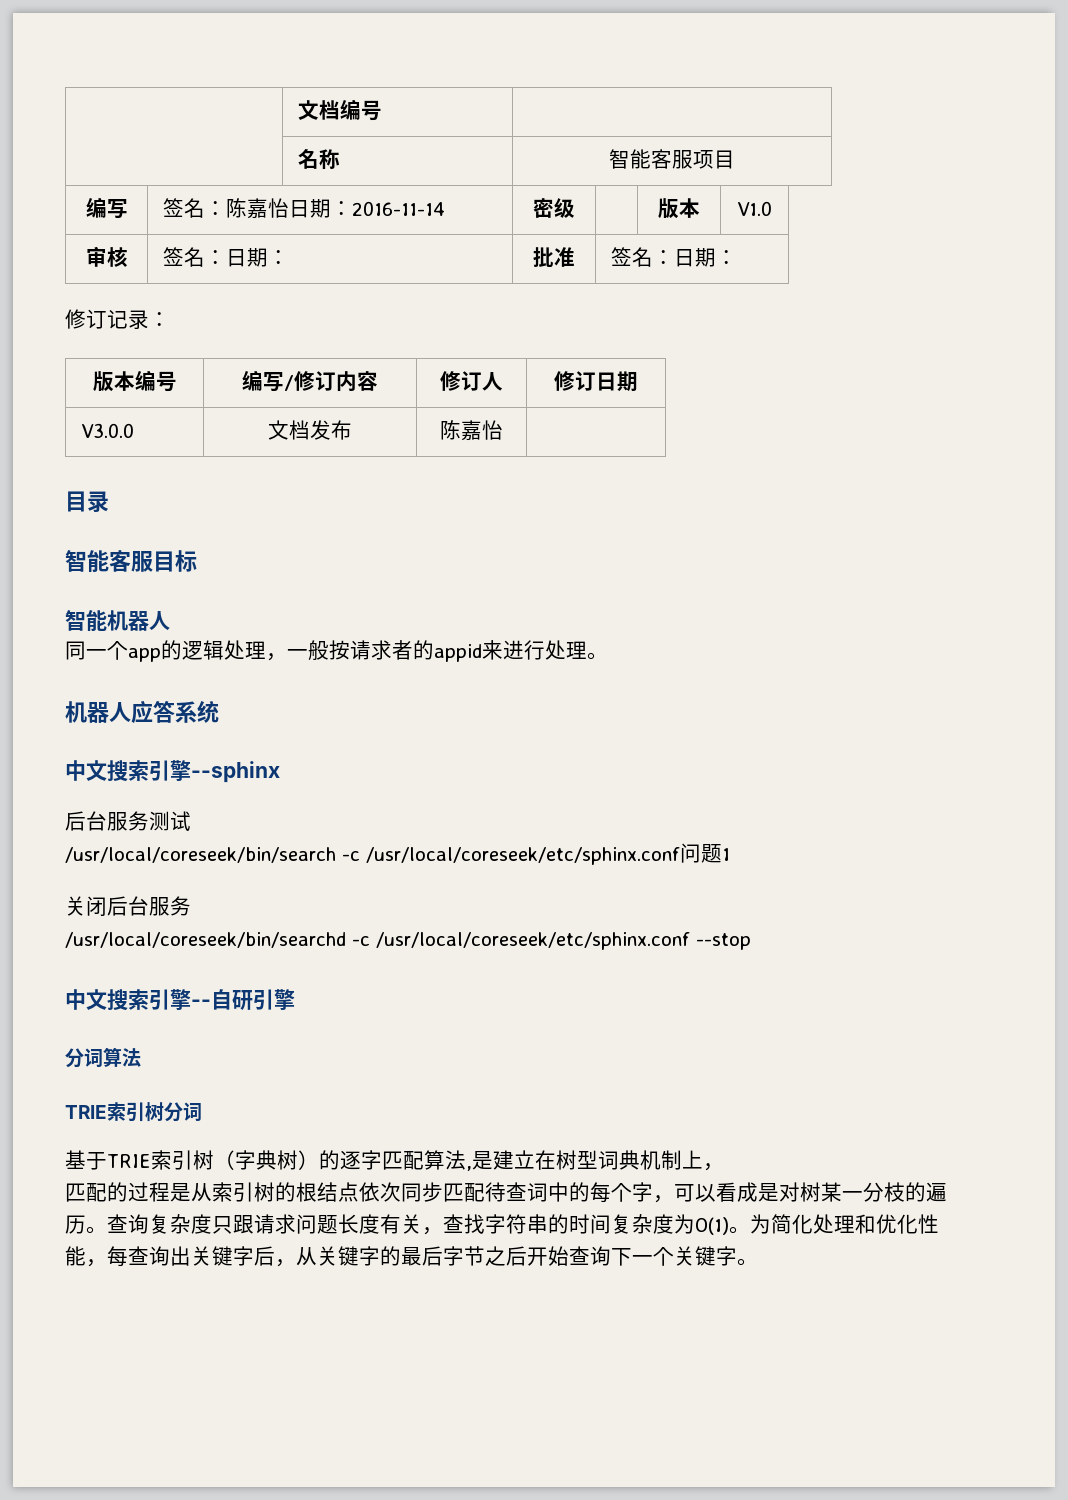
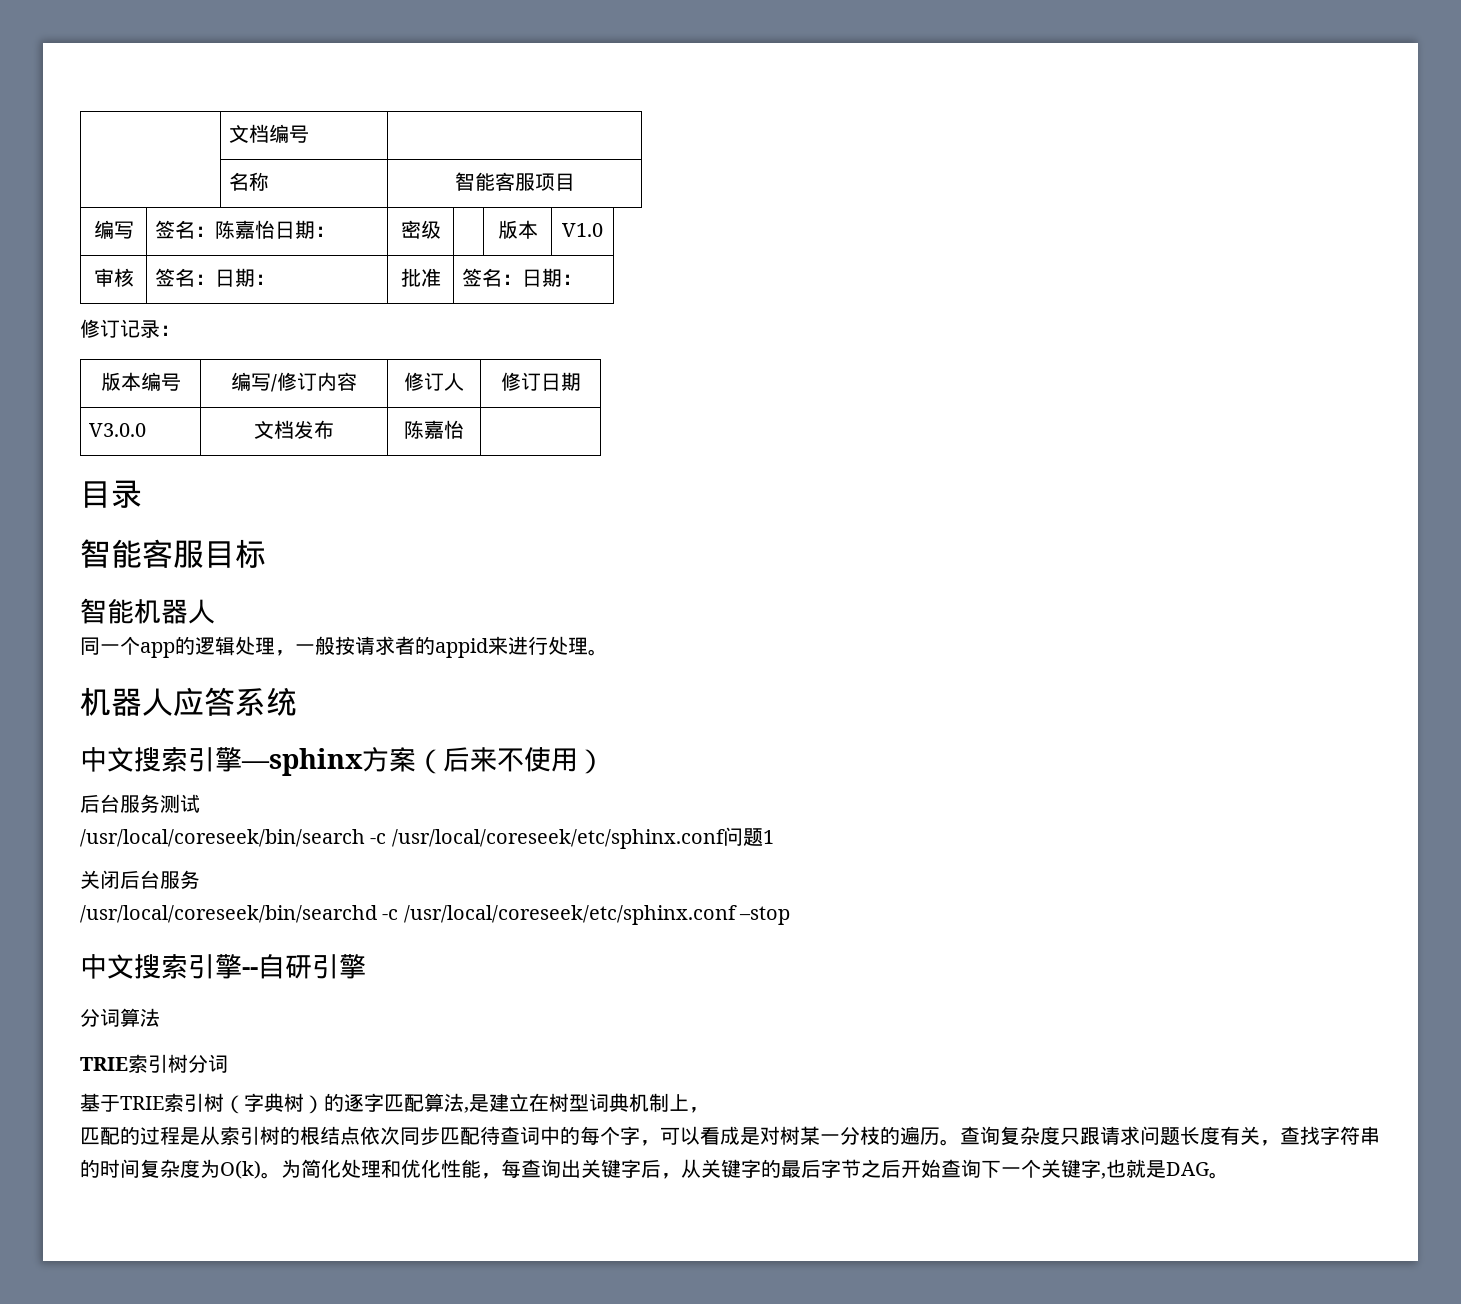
- 编写 | 签名：陈嘉怡日期：2016-11-14 | 密级 | | 版本 | V1.0
+ 编写 | 签名：陈嘉怡日期： | 密级 | | 版本 | V1.0
- 中文搜索引擎--sphinx
+ 中文搜索引擎—sphinx方案（后来不使用）
- /usr/local/coreseek/bin/searchd -c /usr/local/coreseek/etc/sphinx.conf --stop
+ /usr/local/coreseek/bin/searchd -c /usr/local/coreseek/etc/sphinx.conf –stop
- 查询复杂度只跟请求问题长度有关，查找字符串的时间复杂度为O(1)。
+ 查询复杂度只跟请求问题长度有关，查找字符串的时间复杂度为O(k)。
- 为简化处理和优化性能，每查询出关键字后，从关键字的最后字节之后开始查询下一个关键字。
+ 为简化处理和优化性能，每查询出关键字后，从关键字的最后字节之后开始查询下一个关键字,也就是DAG。

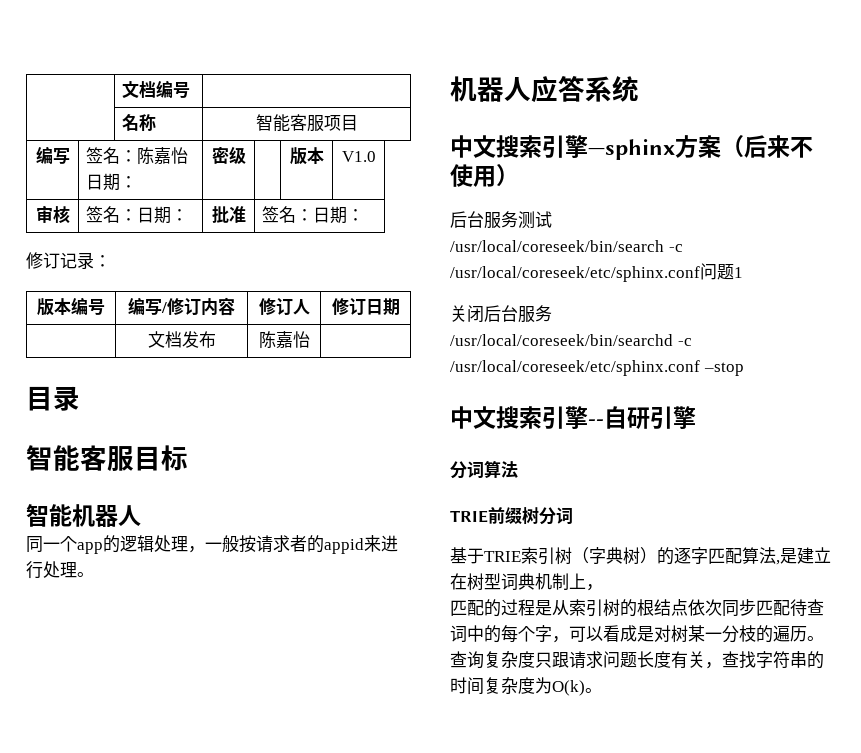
- V3.0.0 | 文档发布 | 陈嘉怡 |
+ | 文档发布 | 陈嘉怡 |
- TRIE索引树分词
+ TRIE前缀树分词
- 为简化处理和优化性能，每查询出关键字后，从关键字的最后字节之后开始查询下一个关键字,也就是DAG。

